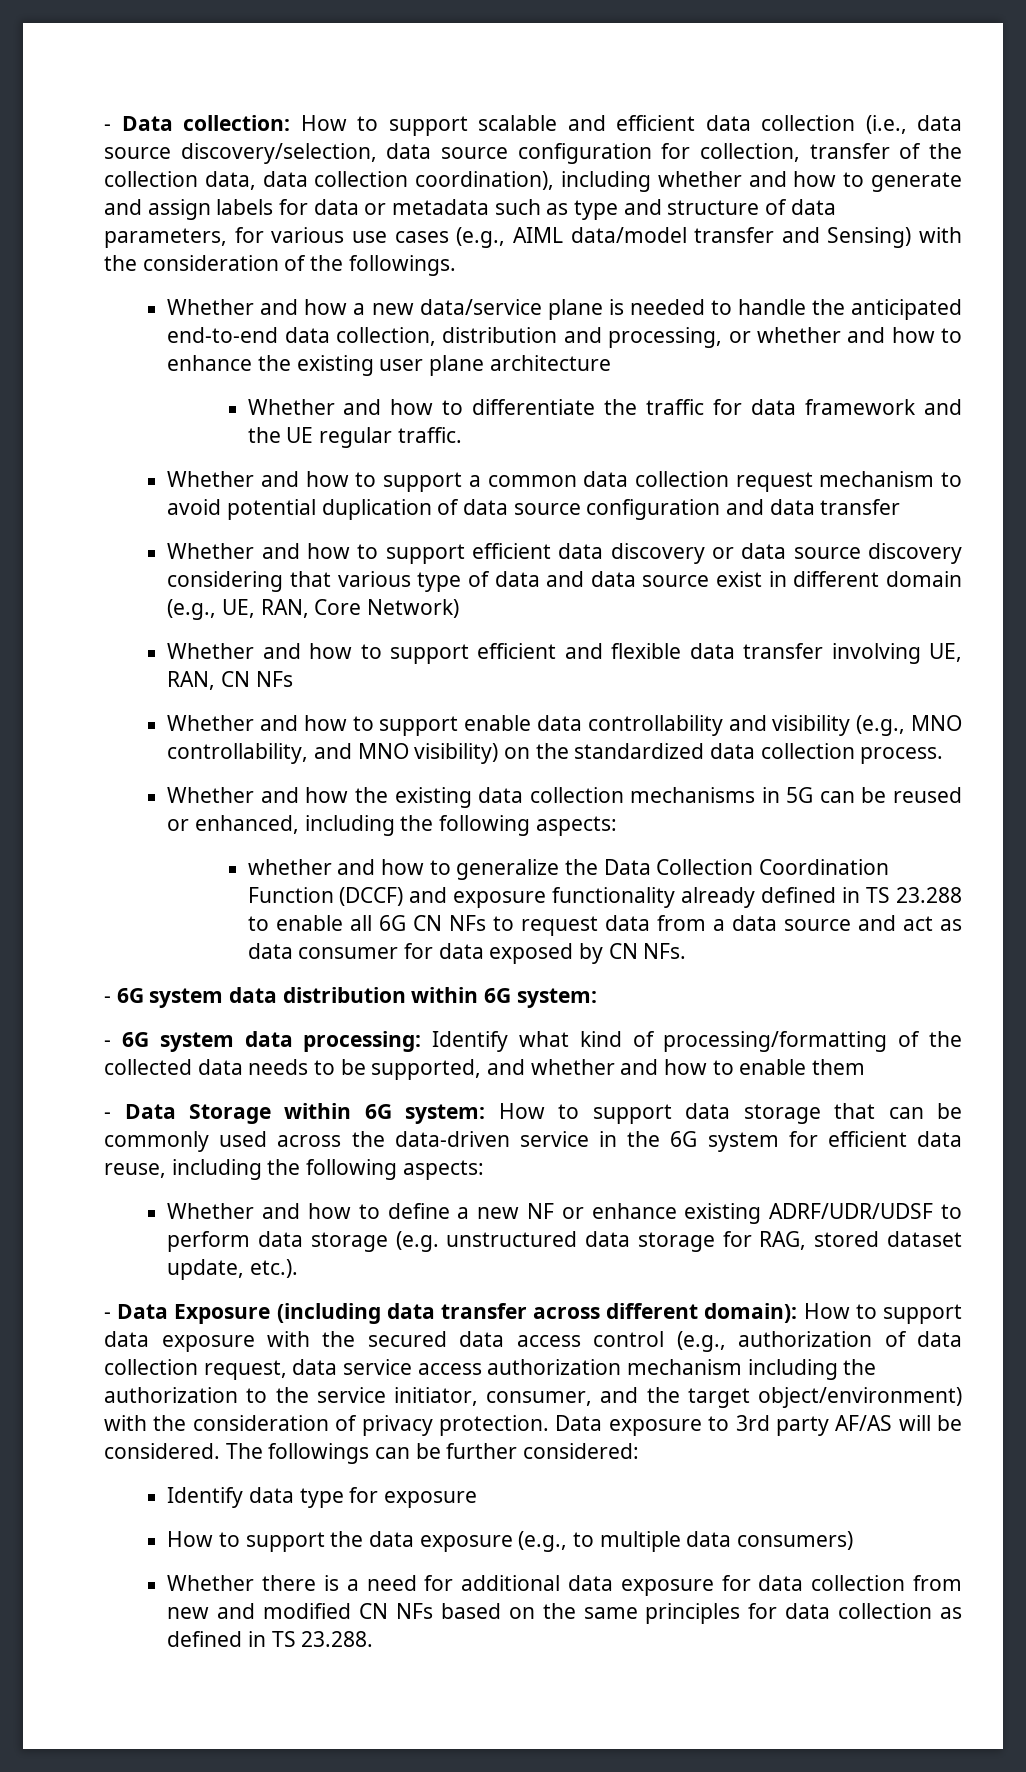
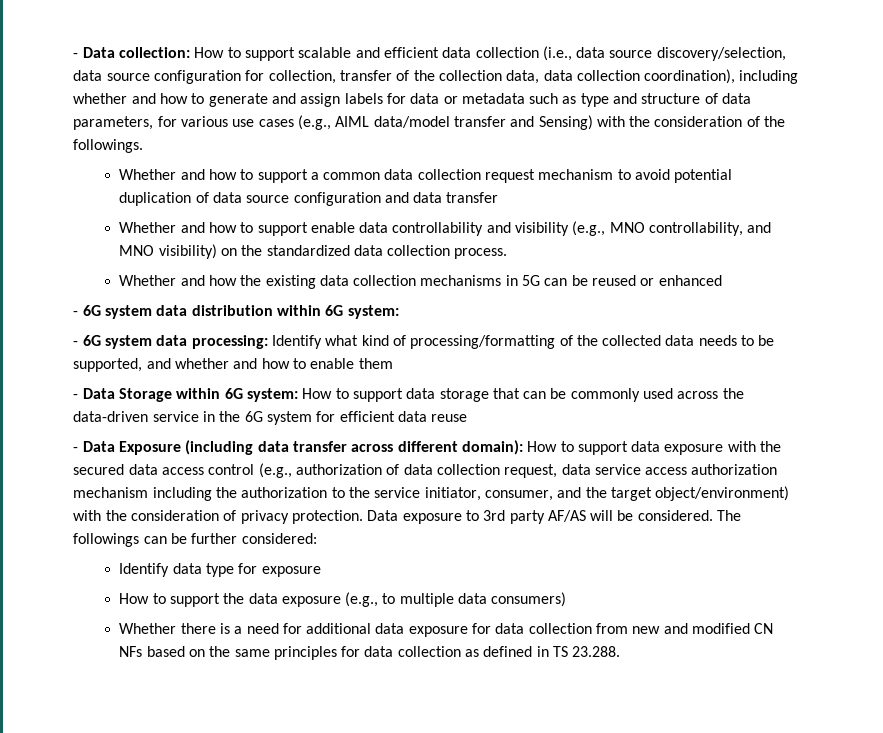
- Whether and how a new data/service plane is needed to handle the anticipated end-to-end data collection, distribution and processing, or whether and how to enhance the existing user plane architecture
- Whether and how to differentiate the traffic for data framework and the UE regular traffic.
- Whether and how to support efficient data discovery or data source discovery considering that various type of data and data source exist in different domain (e.g., UE, RAN, Core Network)
- Whether and how to support efficient and flexible data transfer involving UE, RAN, CN NFs
- Whether and how the existing data collection mechanisms in 5G can be reused or enhanced, including the following aspects:
- whether and how to generalize the Data Collection Coordination Function (DCCF) and exposure functionality already defined in TS 23.288 to enable all 6G CN NFs to request data from a data source and act as data consumer for data exposed by CN NFs.
+ Whether and how the existing data collection mechanisms in 5G can be reused or enhanced
- - Data Storage within 6G system: How to support data storage that can be commonly used across the data-driven service in the 6G system for efficient data reuse, including the following aspects:
- Whether and how to define a new NF or enhance existing ADRF/UDR/UDSF to perform data storage (e.g. unstructured data storage for RAG, stored dataset update, etc.).
+ - Data Storage within 6G system: How to support data storage that can be commonly used across the data-driven service in the 6G system for efficient data reuse

